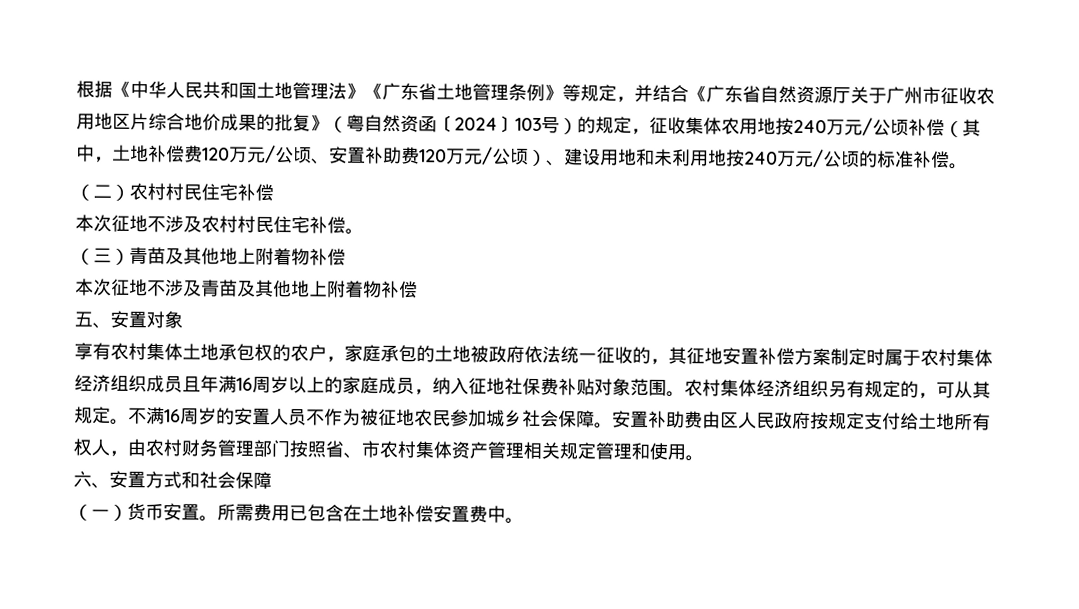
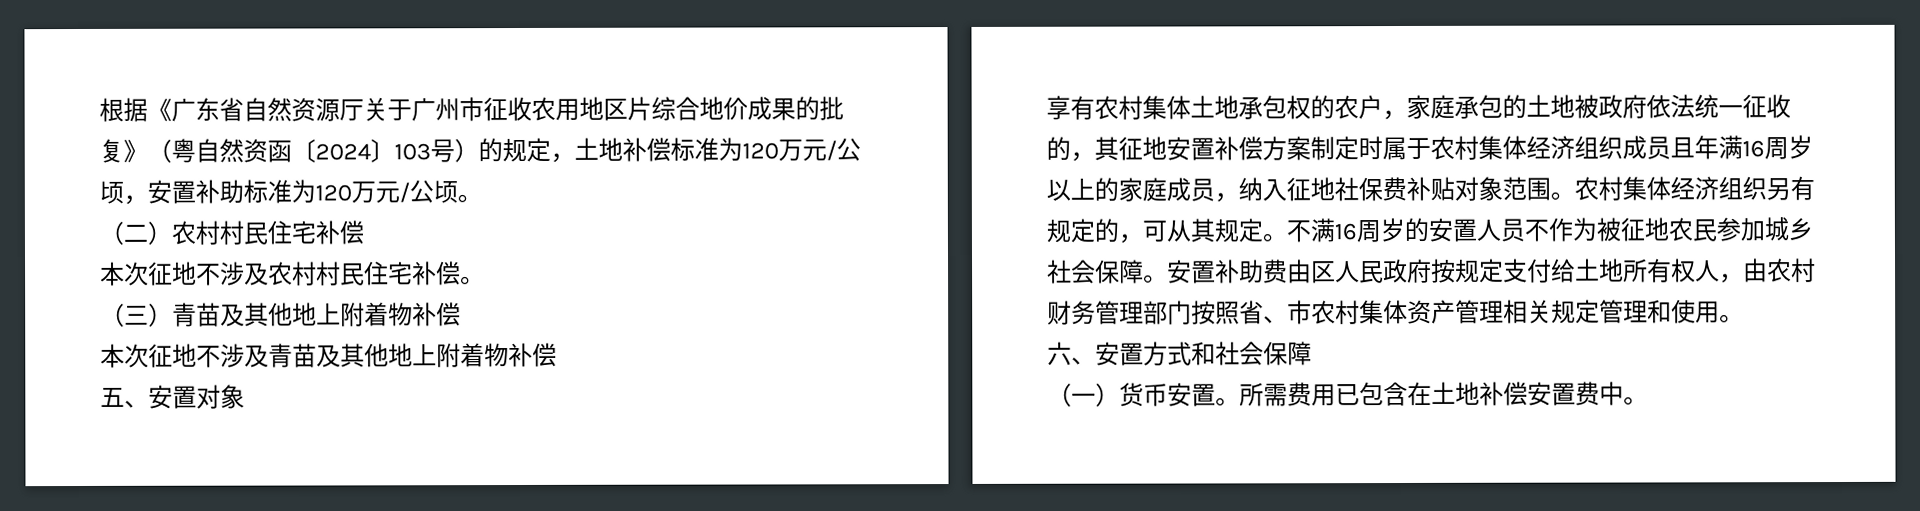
- 根据《中华人民共和国土地管理法》《广东省土地管理条例》等规定，并结合《广东省自然资源厅关于广州市征收农用地区片综合地价成果的批复》（粤自然资函〔2024〕103号）的规定，征收集体农用地按240万元/公顷补偿（其中，土地补偿费120万元/公顷、安置补助费120万元/公顷）、建设用地和未利用地按240万元/公顷的标准补偿。
+ 根据《广东省自然资源厅关于广州市征收农用地区片综合地价成果的批复》（粤自然资函〔2024〕103号）的规定，土地补偿标准为120万元/公顷，安置补助标准为120万元/公顷。

